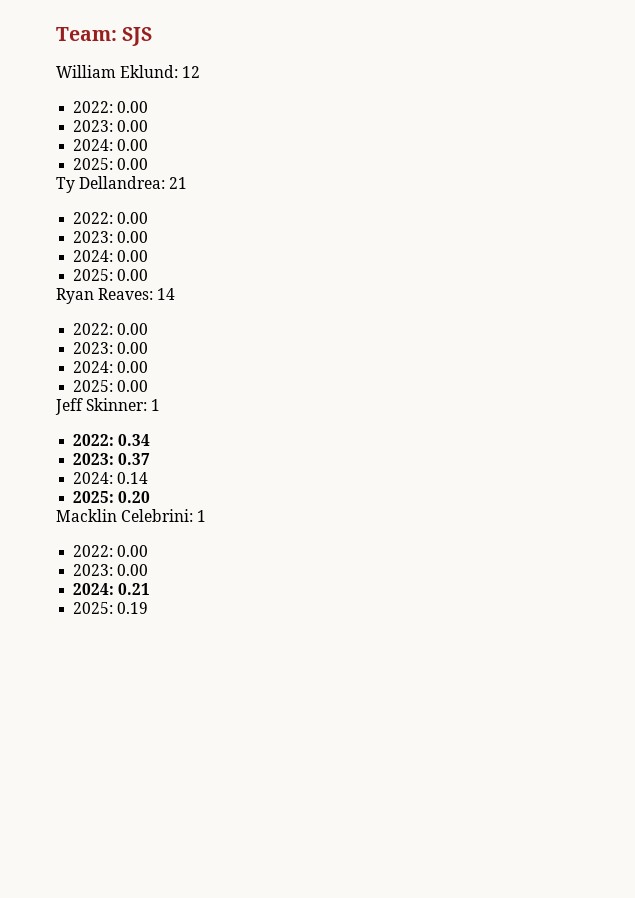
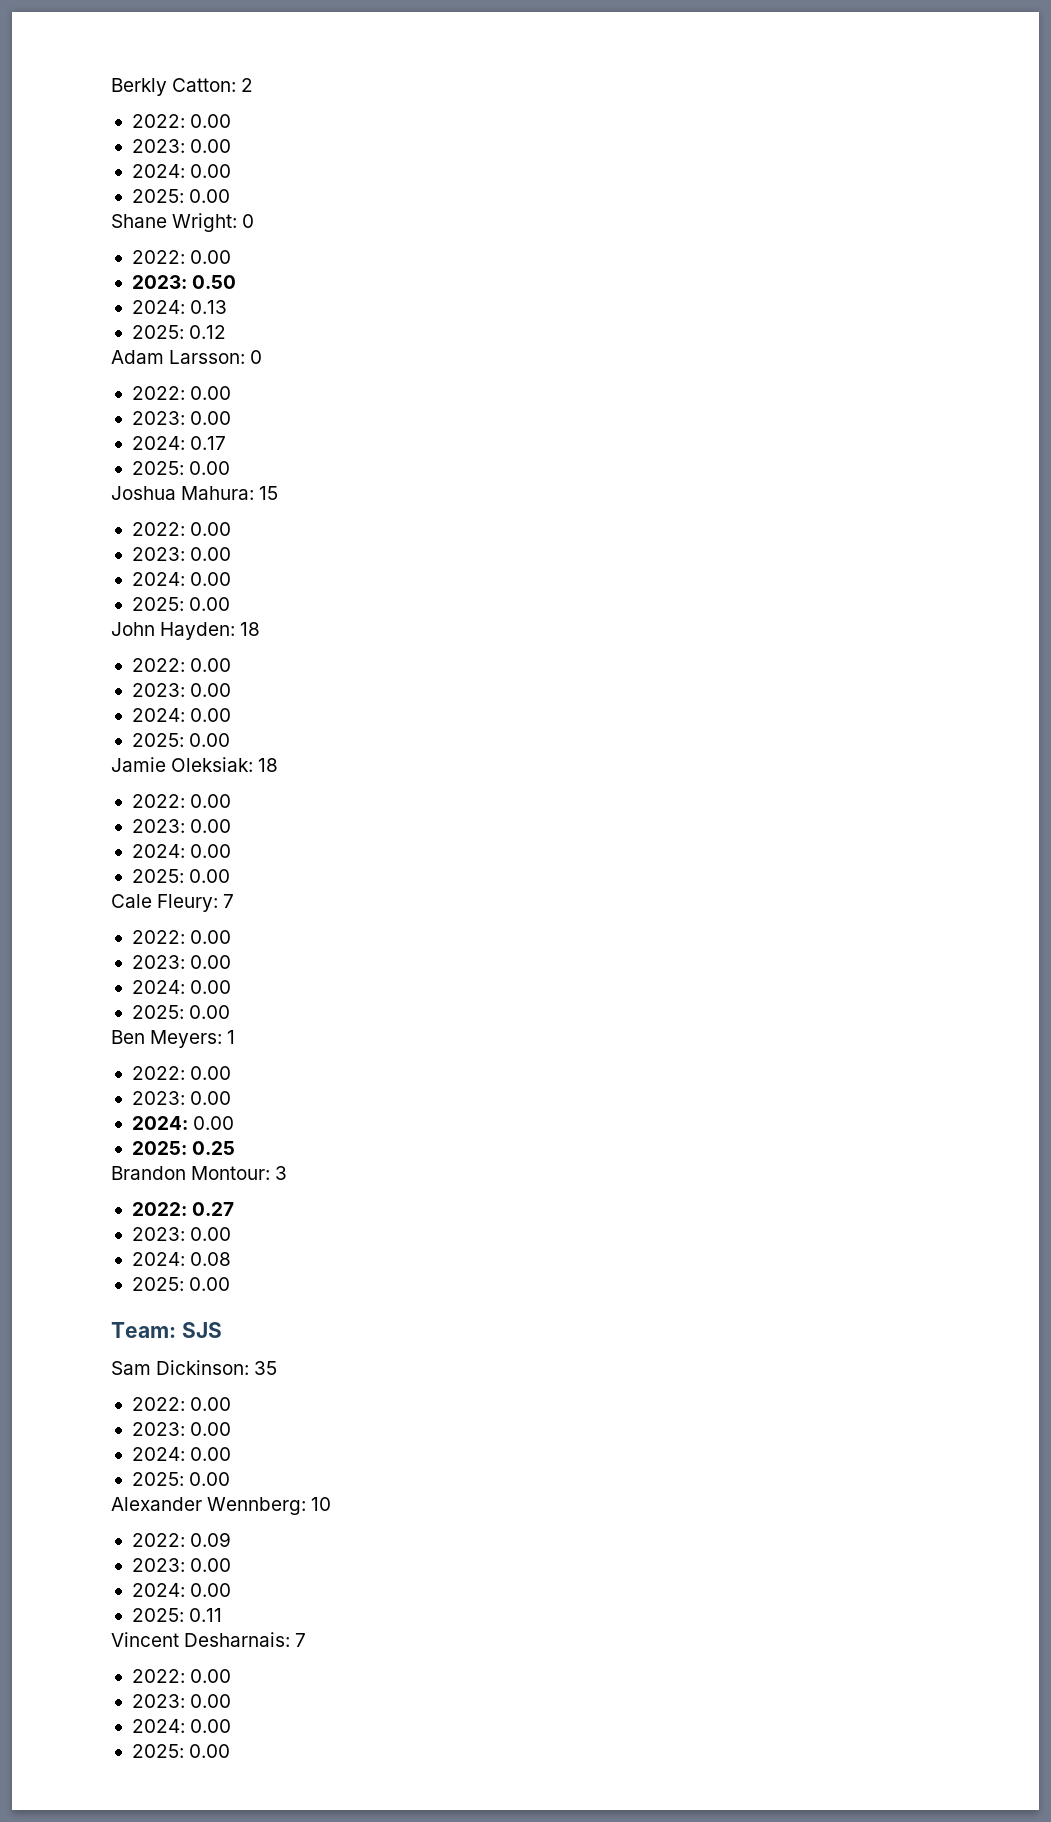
- Team: SJS
- William Eklund: 12
+ Berkly Catton: 2
  2022: 0.00
  2023: 0.00
  2024: 0.00
  2025: 0.00
- Ty Dellandrea: 21
+ Shane Wright: 0
+ 2022: 0.00
+ 2023: 0.50
+ 2024: 0.13
+ 2025: 0.12
+ Adam Larsson: 0
+ 2022: 0.00
+ 2023: 0.00
+ 2024: 0.17
+ 2025: 0.00
+ Joshua Mahura: 15
  2022: 0.00
  2023: 0.00
  2024: 0.00
  2025: 0.00
- Ryan Reaves: 14
+ John Hayden: 18
  2022: 0.00
  2023: 0.00
  2024: 0.00
  2025: 0.00
- Jeff Skinner: 1
- 2022: 0.34
- 2023: 0.37
- 2024: 0.14
- 2025: 0.20
- Macklin Celebrini: 1
+ Jamie Oleksiak: 18
+ 2022: 0.00
+ 2023: 0.00
+ 2024: 0.00
+ 2025: 0.00
+ Cale Fleury: 7
+ 2022: 0.00
+ 2023: 0.00
+ 2024: 0.00
+ 2025: 0.00
+ Ben Meyers: 1
  2022: 0.00
  2023: 0.00
- 2024: 0.21
- 2025: 0.19
+ 2024: 0.00
+ 2025: 0.25
+ Brandon Montour: 3
+ 2022: 0.27
+ 2023: 0.00
+ 2024: 0.08
+ 2025: 0.00
+ Team: SJS
+ Sam Dickinson: 35
+ 2022: 0.00
+ 2023: 0.00
+ 2024: 0.00
+ 2025: 0.00
+ Alexander Wennberg: 10
+ 2022: 0.09
+ 2023: 0.00
+ 2024: 0.00
+ 2025: 0.11
+ Vincent Desharnais: 7
+ 2022: 0.00
+ 2023: 0.00
+ 2024: 0.00
+ 2025: 0.00

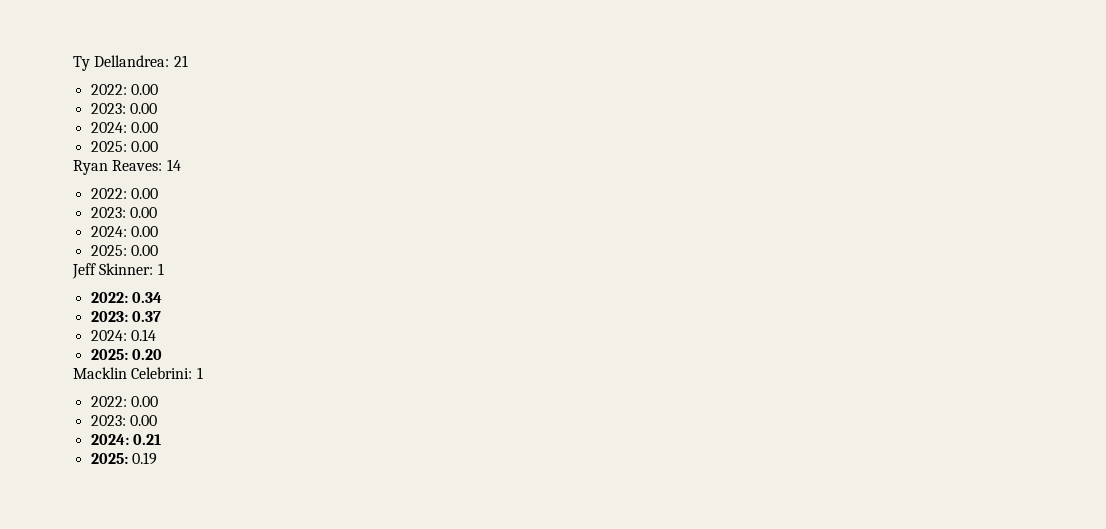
- Berkly Catton: 2
+ Ty Dellandrea: 21
  2022: 0.00
  2023: 0.00
  2024: 0.00
  2025: 0.00
- Shane Wright: 0
- 2022: 0.00
- 2023: 0.50
- 2024: 0.13
- 2025: 0.12
- Adam Larsson: 0
- 2022: 0.00
- 2023: 0.00
- 2024: 0.17
- 2025: 0.00
- Joshua Mahura: 15
+ Ryan Reaves: 14
  2022: 0.00
  2023: 0.00
  2024: 0.00
  2025: 0.00
- John Hayden: 18
- 2022: 0.00
- 2023: 0.00
- 2024: 0.00
- 2025: 0.00
- Jamie Oleksiak: 18
- 2022: 0.00
- 2023: 0.00
- 2024: 0.00
- 2025: 0.00
- Cale Fleury: 7
- 2022: 0.00
- 2023: 0.00
- 2024: 0.00
- 2025: 0.00
- Ben Meyers: 1
+ Jeff Skinner: 1
+ 2022: 0.34
+ 2023: 0.37
+ 2024: 0.14
+ 2025: 0.20
+ Macklin Celebrini: 1
  2022: 0.00
  2023: 0.00
- 2024: 0.00
- 2025: 0.25
- Brandon Montour: 3
- 2022: 0.27
- 2023: 0.00
- 2024: 0.08
- 2025: 0.00
- Team: SJS
- Sam Dickinson: 35
- 2022: 0.00
- 2023: 0.00
- 2024: 0.00
- 2025: 0.00
- Alexander Wennberg: 10
- 2022: 0.09
- 2023: 0.00
- 2024: 0.00
- 2025: 0.11
- Vincent Desharnais: 7
- 2022: 0.00
- 2023: 0.00
- 2024: 0.00
- 2025: 0.00
+ 2024: 0.21
+ 2025: 0.19

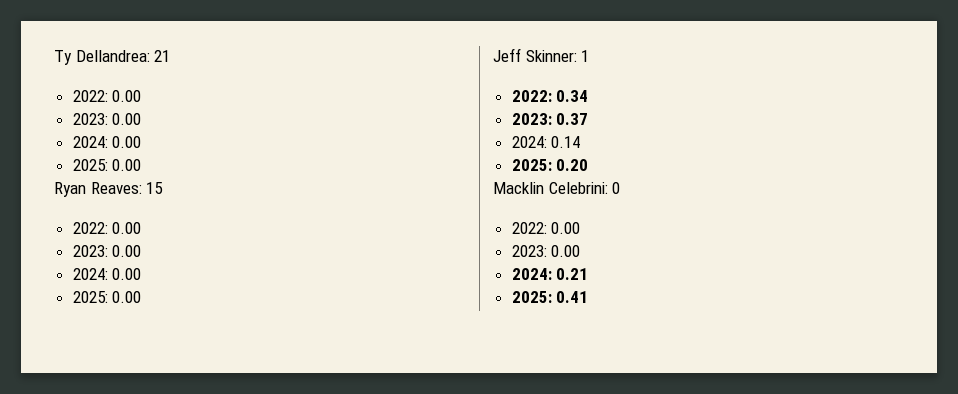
- Ryan Reaves: 14
+ Ryan Reaves: 15
- Macklin Celebrini: 1
+ Macklin Celebrini: 0
- 2025: 0.19
+ 2025: 0.41

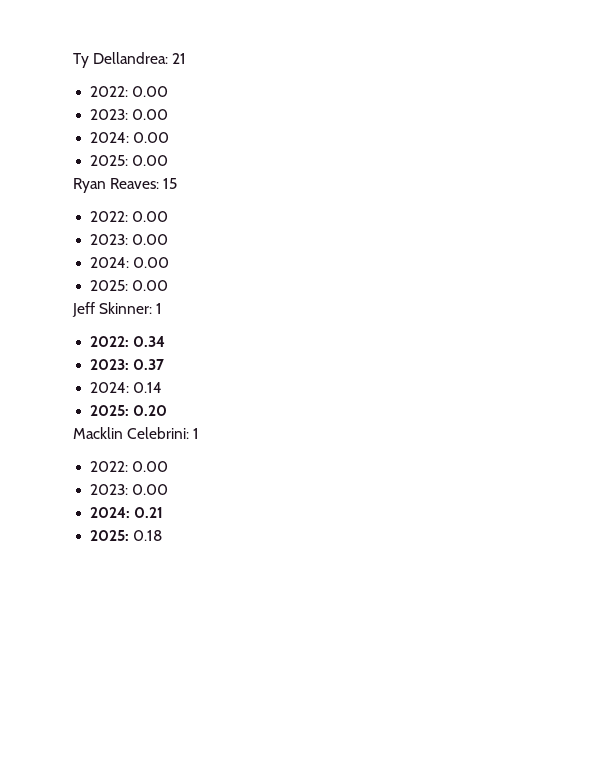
- Macklin Celebrini: 0
+ Macklin Celebrini: 1
- 2025: 0.41
+ 2025: 0.18

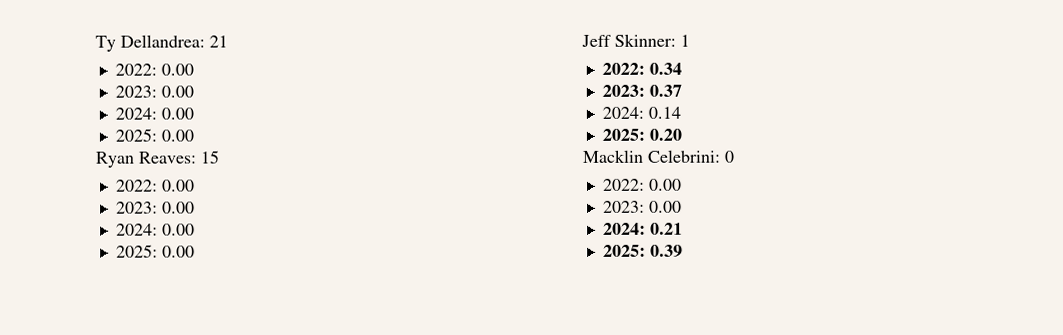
- Macklin Celebrini: 1
+ Macklin Celebrini: 0
- 2025: 0.18
+ 2025: 0.39

